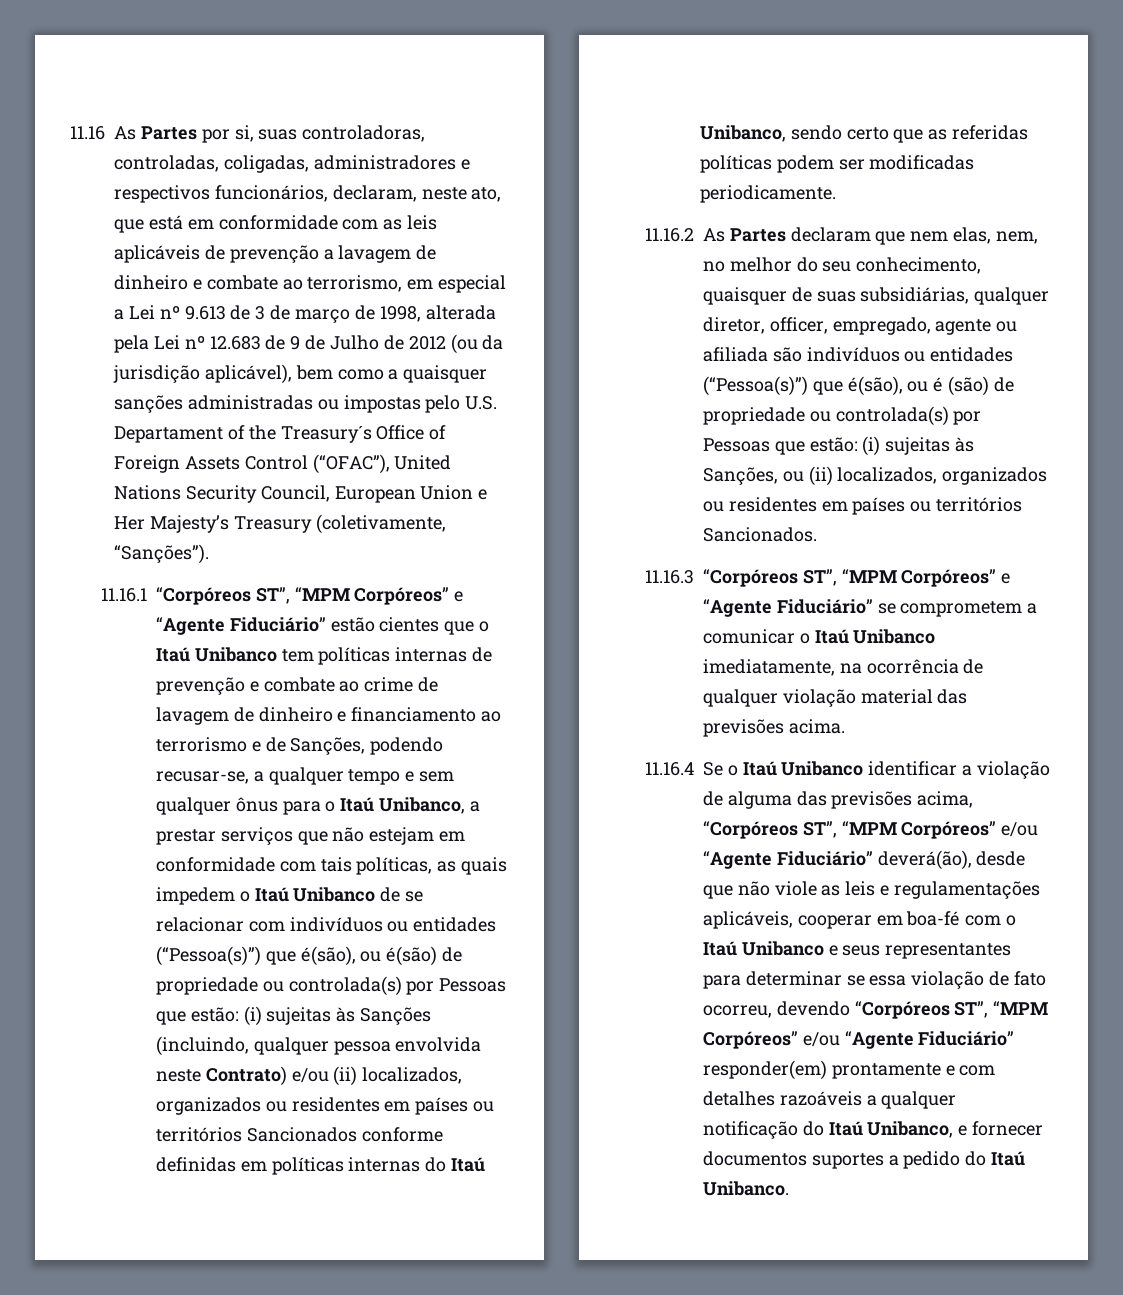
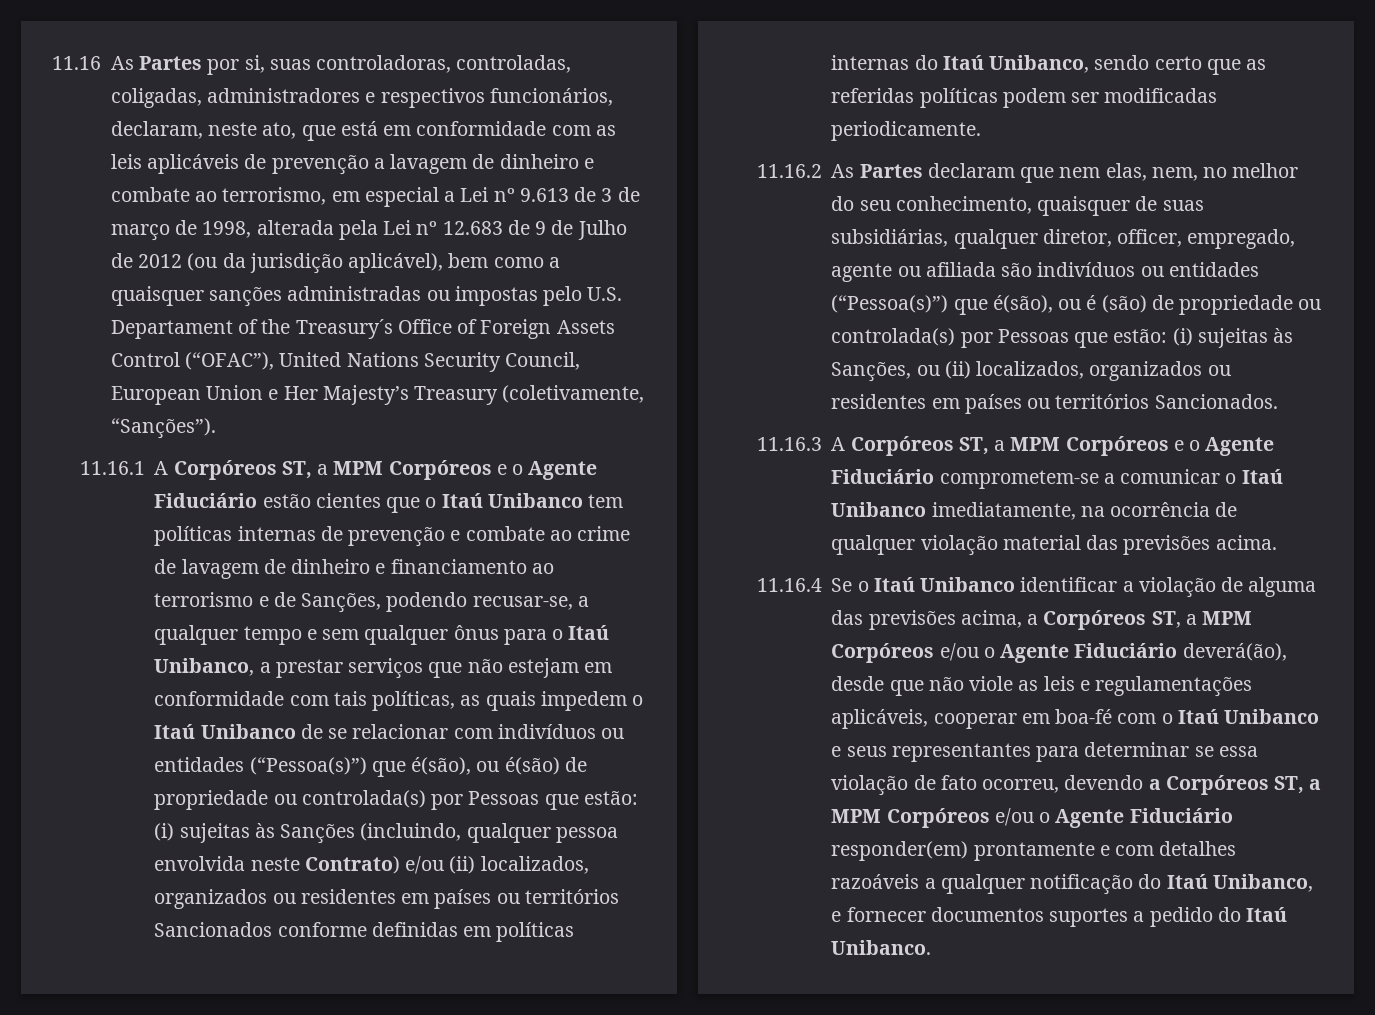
- 11.16.1 “Corpóreos ST”, “MPM Corpóreos” e “Agente Fiduciário” estão cientes que o Itaú Unibanco tem políticas internas de prevenção e combate ao crime de lavagem de dinheiro e financiamento ao terrorismo e de Sanções, podendo recusar-se, a qualquer tempo e sem qualquer ônus para o Itaú Unibanco, a prestar serviços que não estejam em conformidade com tais políticas, as quais impedem o Itaú Unibanco de se relacionar com indivíduos ou entidades (“Pessoa(s)”) que é(são), ou é(são) de propriedade ou controlada(s) por Pessoas que estão:
+ 11.16.1 A Corpóreos ST, a MPM Corpóreos e o Agente Fiduciário estão cientes que o Itaú Unibanco tem políticas internas de prevenção e combate ao crime de lavagem de dinheiro e financiamento ao terrorismo e de Sanções, podendo recusar-se, a qualquer tempo e sem qualquer ônus para o Itaú Unibanco, a prestar serviços que não estejam em conformidade com tais políticas, as quais impedem o Itaú Unibanco de se relacionar com indivíduos ou entidades (“Pessoa(s)”) que é(são), ou é(são) de propriedade ou controlada(s) por Pessoas que estão:
- 11.16.3 “Corpóreos ST”, “MPM Corpóreos” e “Agente Fiduciário” se comprometem a comunicar o Itaú Unibanco imediatamente, na ocorrência de qualquer violação material das previsões acima.
+ 11.16.3 A Corpóreos ST, a MPM Corpóreos e o Agente Fiduciário comprometem-se a comunicar o Itaú Unibanco imediatamente, na ocorrência de qualquer violação material das previsões acima.
- 11.16.4 Se o Itaú Unibanco identificar a violação de alguma das previsões acima, “Corpóreos ST”, “MPM Corpóreos” e/ou “Agente Fiduciário” deverá(ão), desde que não viole as leis e regulamentações aplicáveis, cooperar em boa-fé com o Itaú Unibanco e seus representantes para determinar se essa violação de fato ocorreu, devendo “Corpóreos ST”, “MPM Corpóreos” e/ou “Agente Fiduciário” responder(em) prontamente e com detalhes razoáveis a qualquer notificação do Itaú Unibanco, e fornecer documentos suportes a pedido do Itaú Unibanco.
+ 11.16.4 Se o Itaú Unibanco identificar a violação de alguma das previsões acima, a Corpóreos ST, a MPM Corpóreos e/ou o Agente Fiduciário deverá(ão), desde que não viole as leis e regulamentações aplicáveis, cooperar em boa-fé com o Itaú Unibanco e seus representantes para determinar se essa violação de fato ocorreu, devendo a Corpóreos ST, a MPM Corpóreos e/ou o Agente Fiduciário responder(em) prontamente e com detalhes razoáveis a qualquer notificação do Itaú Unibanco, e fornecer documentos suportes a pedido do Itaú Unibanco.

